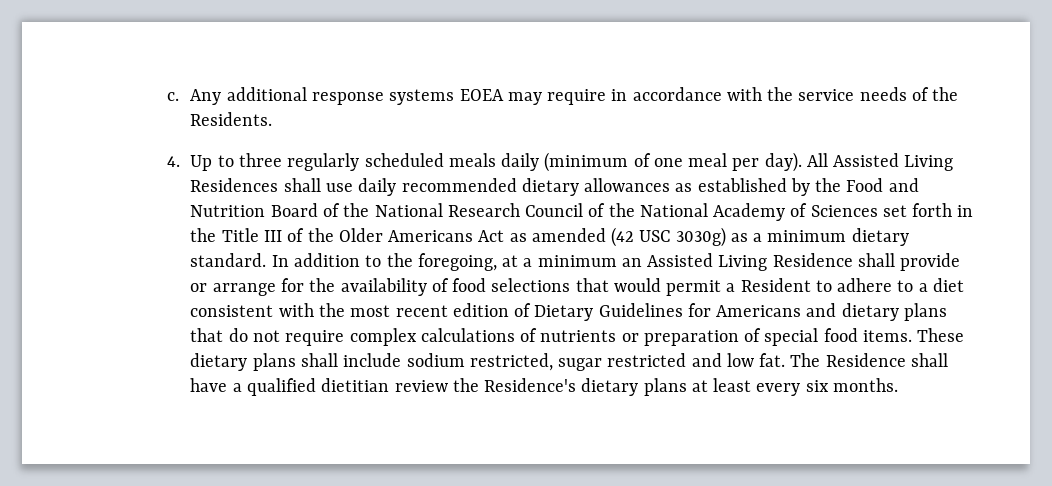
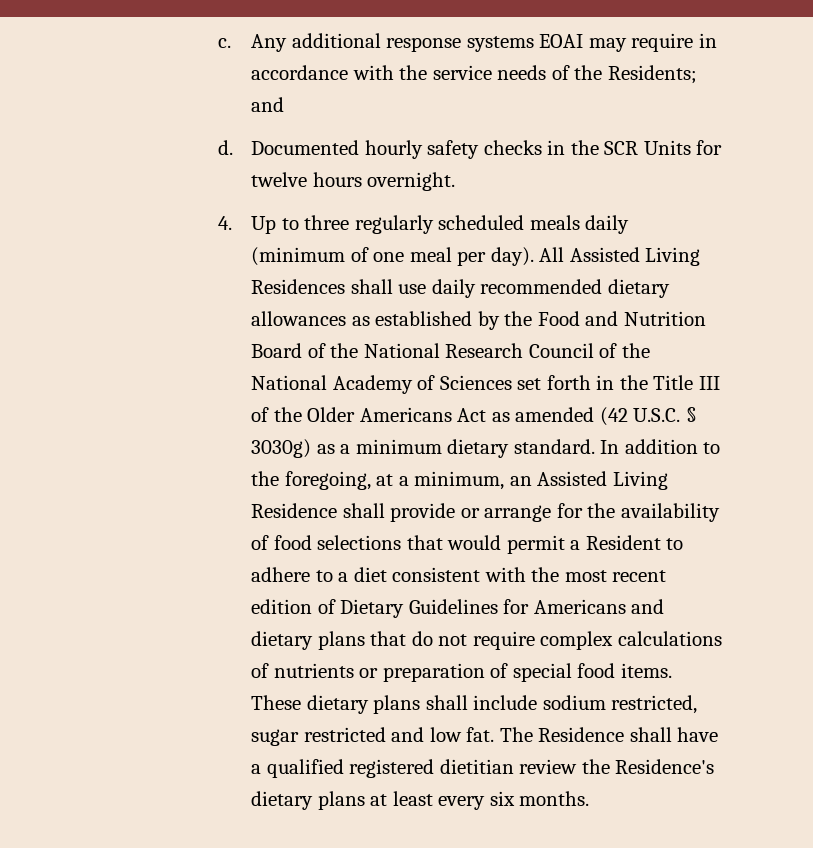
- Any additional response systems EOEA may require in accordance with the service needs of the Residents.
+ Any additional response systems EOAI may require in accordance with the service needs of the Residents; and
+ d. Documented hourly safety checks in the SCR Units for twelve hours overnight.
- All Assisted Living Residences shall use daily recommended dietary allowances as established by the Food and Nutrition Board of the National Research Council of the National Academy of Sciences set forth in the Title III of the Older Americans Act as amended (42 USC 3030g) as a minimum dietary standard.
+ All Assisted Living Residences shall use daily recommended dietary allowances as established by the Food and Nutrition Board of the National Research Council of the National Academy of Sciences set forth in the Title III of the Older Americans Act as amended (42 U.S.C. § 3030g) as a minimum dietary standard.
- In addition to the foregoing, at a minimum an Assisted Living Residence shall provide or arrange for the availability of food selections that would permit a Resident to adhere to a diet consistent with the most recent edition of Dietary Guidelines for Americans and dietary plans that do not require complex calculations of nutrients or preparation of special food items.
+ In addition to the foregoing, at a minimum, an Assisted Living Residence shall provide or arrange for the availability of food selections that would permit a Resident to adhere to a diet consistent with the most recent edition of Dietary Guidelines for Americans and dietary plans that do not require complex calculations of nutrients or preparation of special food items.
- The Residence shall have a qualified dietitian review the Residence's dietary plans at least every six months.
+ The Residence shall have a qualified registered dietitian review the Residence's dietary plans at least every six months.

